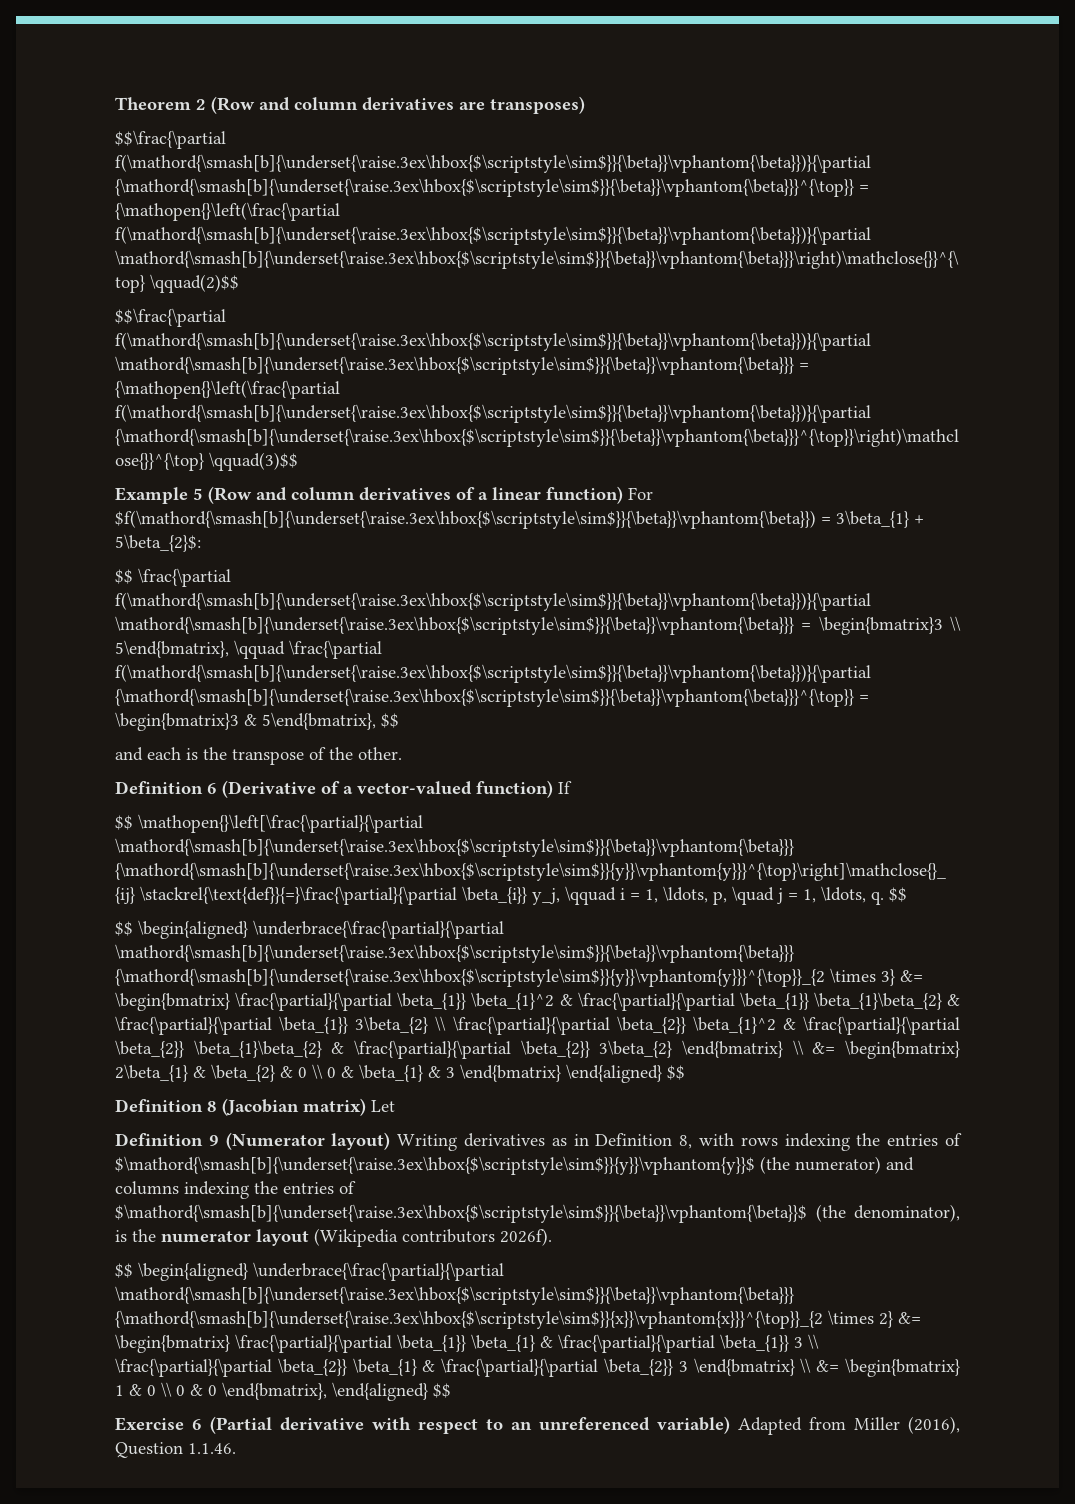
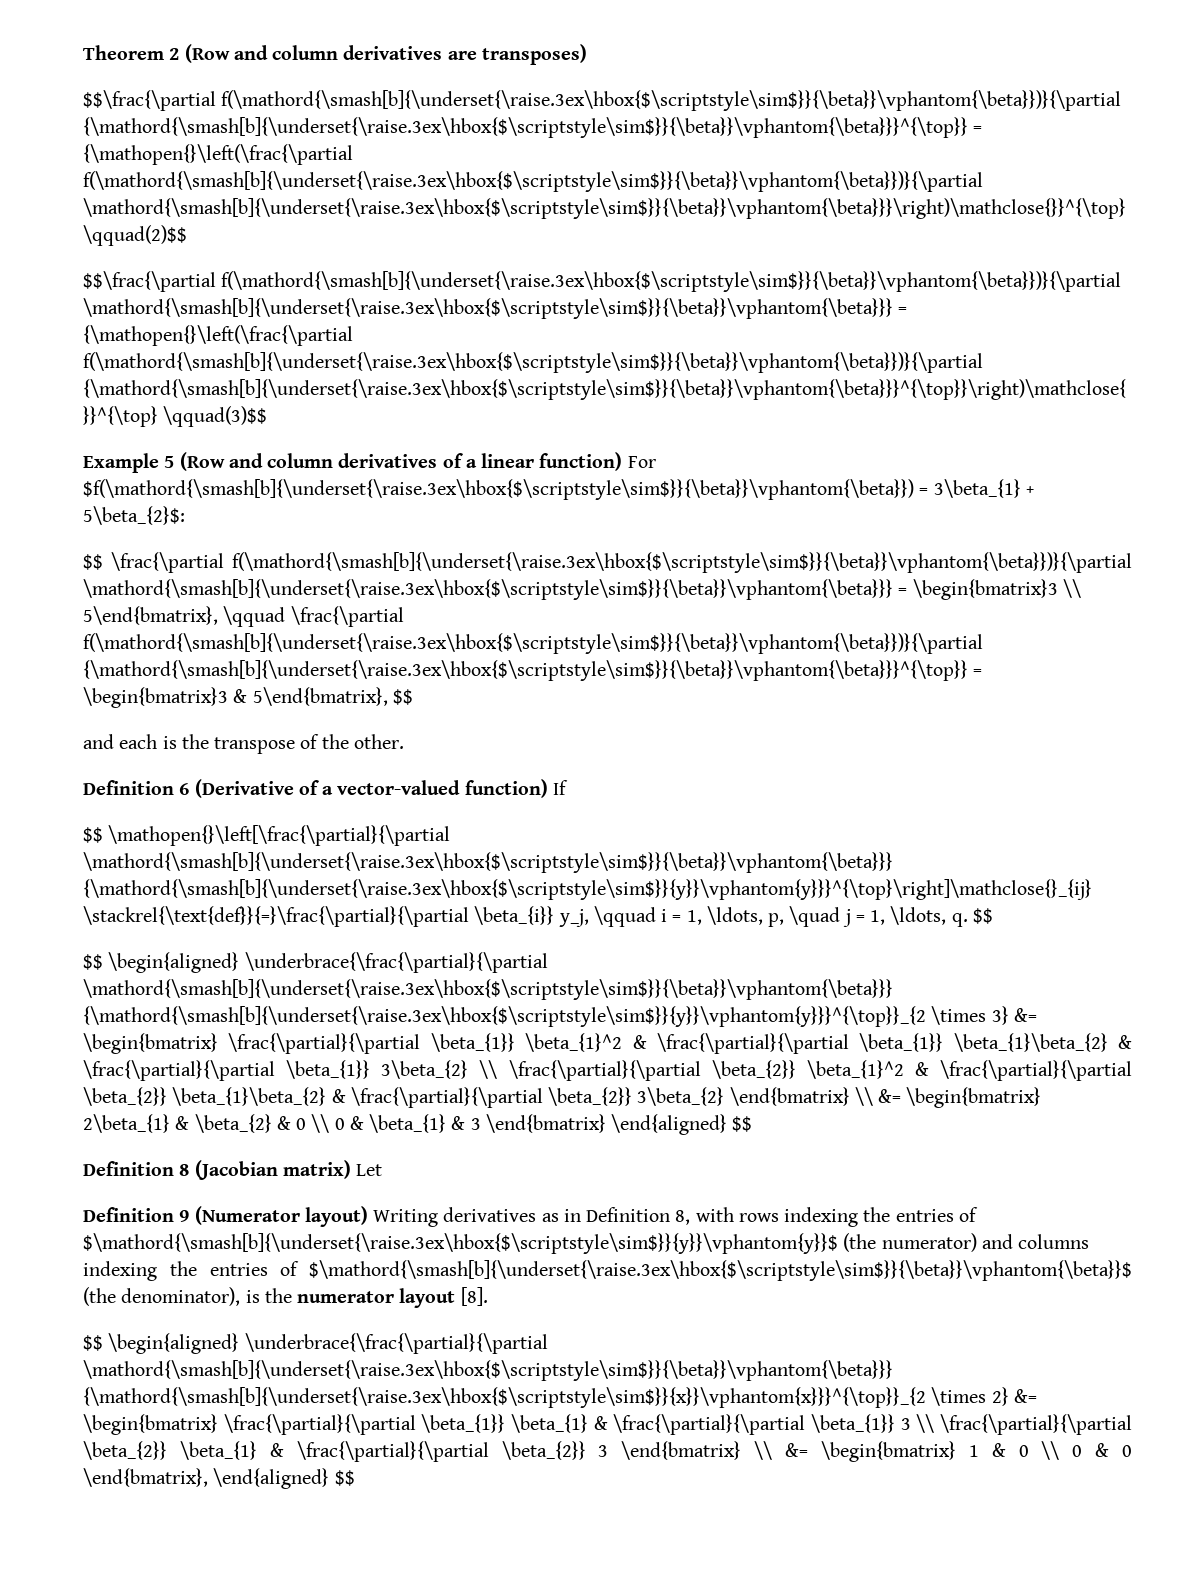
- Definition 9 (Numerator layout) Writing derivatives as in Definition 8, with rows indexing the entries of $\mathord{\smash[b]{\underset{\raise.3ex\hbox{$\scriptstyle\sim$}}{y}}\vphantom{y}}$ (the numerator) and columns indexing the entries of $\mathord{\smash[b]{\underset{\raise.3ex\hbox{$\scriptstyle\sim$}}{\beta}}\vphantom{\beta}}$ (the denominator), is the numerator layout (Wikipedia contributors 2026f).
+ Definition 9 (Numerator layout) Writing derivatives as in Definition 8, with rows indexing the entries of $\mathord{\smash[b]{\underset{\raise.3ex\hbox{$\scriptstyle\sim$}}{y}}\vphantom{y}}$ (the numerator) and columns indexing the entries of $\mathord{\smash[b]{\underset{\raise.3ex\hbox{$\scriptstyle\sim$}}{\beta}}\vphantom{\beta}}$ (the denominator), is the numerator layout [8].
- Exercise 6 (Partial derivative with respect to an unreferenced variable) Adapted from Miller (2016), Question 1.1.46.

